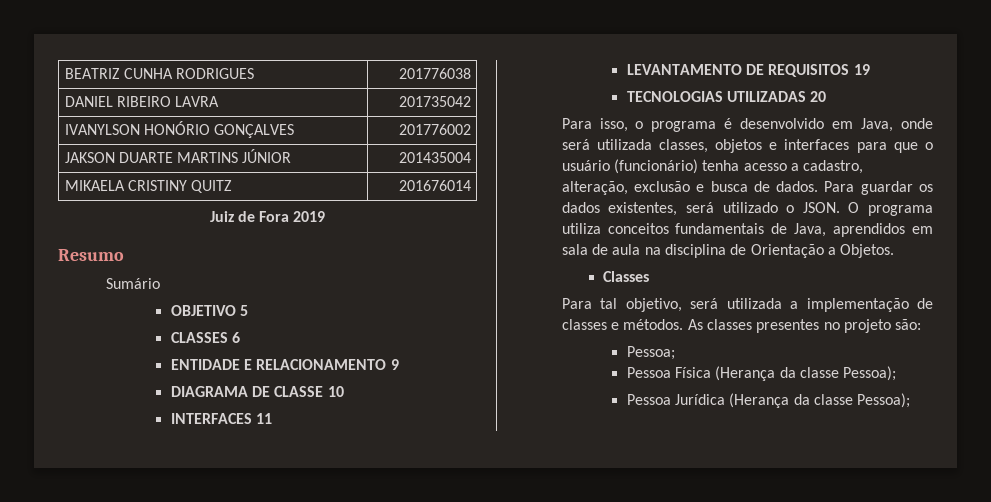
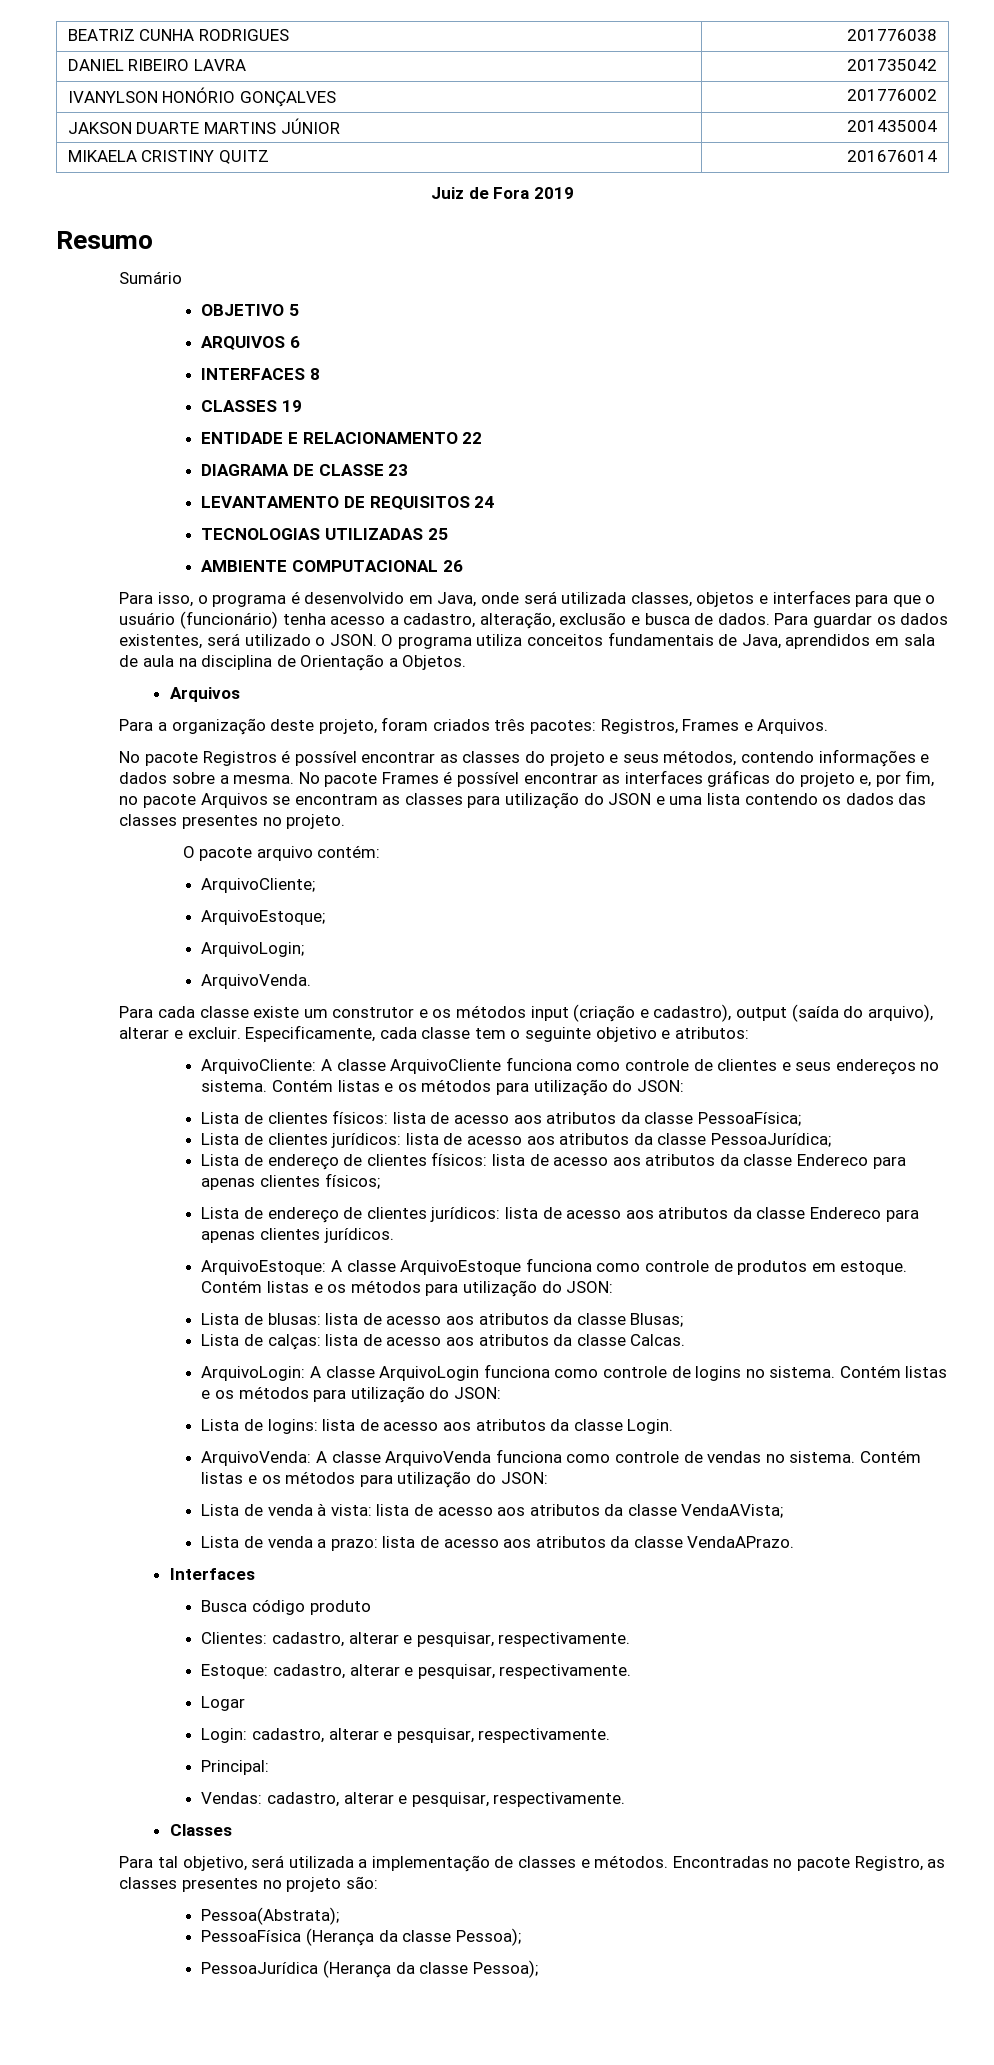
+ ARQUIVOS 6
+ INTERFACES 8
- CLASSES 6
+ CLASSES 19
- ENTIDADE E RELACIONAMENTO 9
+ ENTIDADE E RELACIONAMENTO 22
- DIAGRAMA DE CLASSE 10
- INTERFACES 11
+ DIAGRAMA DE CLASSE 23
- LEVANTAMENTO DE REQUISITOS 19
+ LEVANTAMENTO DE REQUISITOS 24
- TECNOLOGIAS UTILIZADAS 20
+ TECNOLOGIAS UTILIZADAS 25
+ AMBIENTE COMPUTACIONAL 26
  O programa utiliza conceitos fundamentais de Java, aprendidos em sala de aula na disciplina de Orientação a Objetos.
+ Arquivos
+ Para a organização deste projeto, foram criados três pacotes: Registros, Frames e Arquivos.
+ No pacote Registros é possível encontrar as classes do projeto e seus métodos, contendo informações e dados sobre a mesma. No pacote Frames é possível encontrar as interfaces gráficas do projeto e, por fim, no pacote Arquivos se encontram as classes para utilização do JSON e uma lista contendo os dados das classes presentes no projeto.
+ O pacote arquivo contém:
+ ArquivoCliente;
+ ArquivoEstoque;
+ ArquivoLogin;
+ ArquivoVenda.
+ Para cada classe existe um construtor e os métodos input (criação e cadastro), output (saída do arquivo), alterar e excluir. Especificamente, cada classe tem o seguinte objetivo e atributos:
+ ArquivoCliente: A classe ArquivoCliente funciona como controle de clientes e seus endereços no sistema. Contém listas e os métodos para utilização do JSON:
+ Lista de clientes físicos: lista de acesso aos atributos da classe PessoaFísica;
+ Lista de clientes jurídicos: lista de acesso aos atributos da classe PessoaJurídica;
+ Lista de endereço de clientes físicos: lista de acesso aos atributos da classe Endereco para apenas clientes físicos;
+ Lista de endereço de clientes jurídicos: lista de acesso aos atributos da classe Endereco para apenas clientes jurídicos.
+ ArquivoEstoque: A classe ArquivoEstoque funciona como controle de produtos em estoque. Contém listas e os métodos para utilização do JSON:
+ Lista de blusas: lista de acesso aos atributos da classe Blusas;
+ Lista de calças: lista de acesso aos atributos da classe Calcas.
+ ArquivoLogin: A classe ArquivoLogin funciona como controle de logins no sistema. Contém listas e os métodos para utilização do JSON:
+ Lista de logins: lista de acesso aos atributos da classe Login.
+ ArquivoVenda: A classe ArquivoVenda funciona como controle de vendas no sistema. Contém listas e os métodos para utilização do JSON:
+ Lista de venda à vista: lista de acesso aos atributos da classe VendaAVista;
+ Lista de venda a prazo: lista de acesso aos atributos da classe VendaAPrazo.
+ Interfaces
+ Busca código produto
+ Clientes: cadastro, alterar e pesquisar, respectivamente.
+ Estoque: cadastro, alterar e pesquisar, respectivamente.
+ Logar
+ Login: cadastro, alterar e pesquisar, respectivamente.
+ Principal:
+ Vendas: cadastro, alterar e pesquisar, respectivamente.
- As classes presentes no projeto são:
+ Encontradas no pacote Registro, as classes presentes no projeto são:
- Pessoa;
- Pessoa Física (Herança da classe Pessoa);
+ Pessoa(Abstrata);
+ PessoaFísica (Herança da classe Pessoa);
- Pessoa Jurídica (Herança da classe Pessoa);
+ PessoaJurídica (Herança da classe Pessoa);

